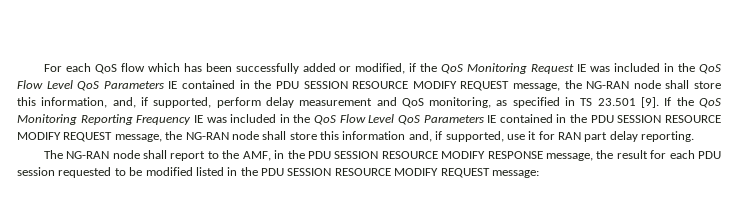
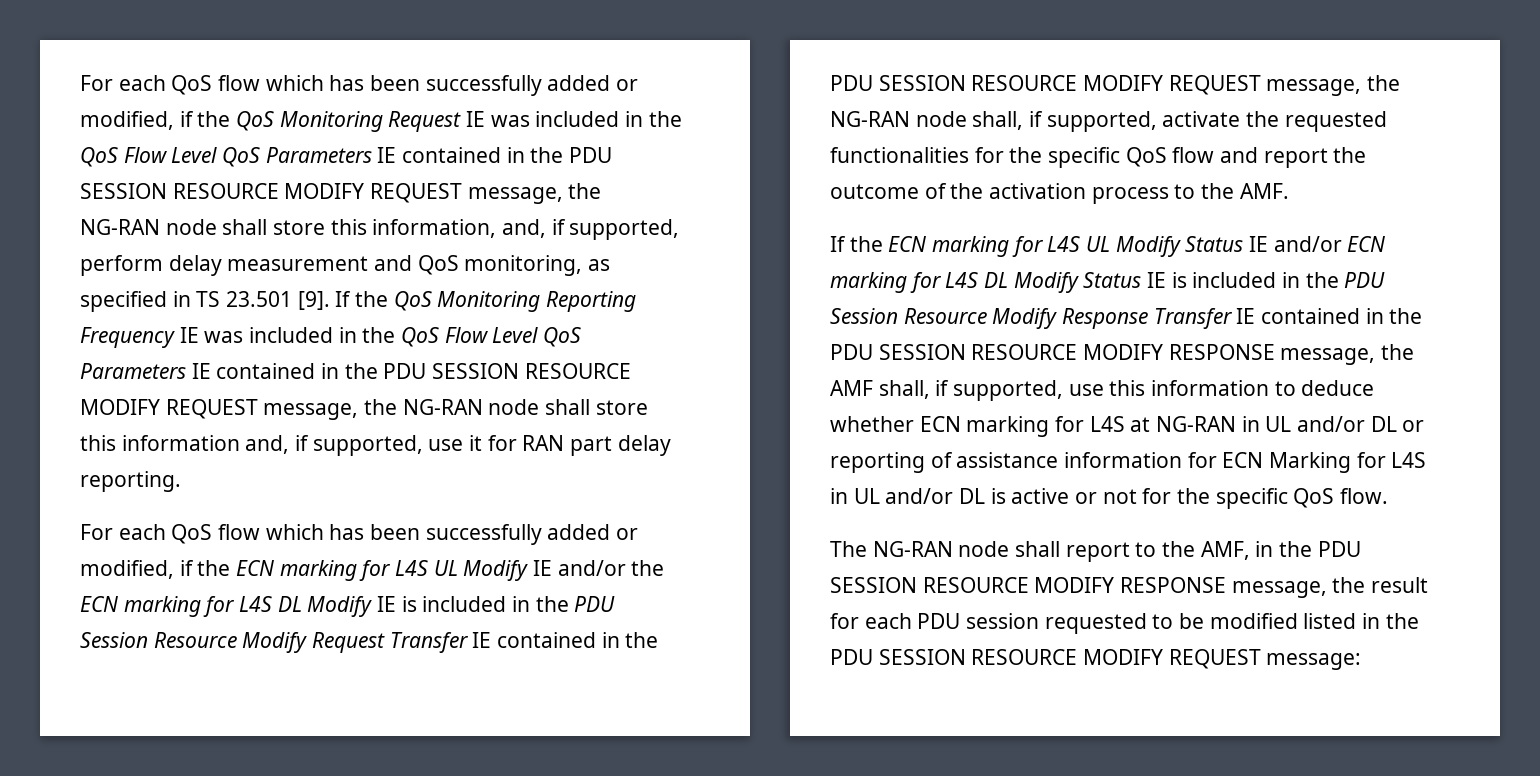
+ For each QoS flow which has been successfully added or modified, if the ECN marking for L4S UL Modify IE and/or the ECN marking for L4S DL Modify IE is included in the PDU Session Resource Modify Request Transfer IE contained in the PDU SESSION RESOURCE MODIFY REQUEST message, the NG-RAN node shall, if supported, activate the requested functionalities for the specific QoS flow and report the outcome of the activation process to the AMF.
+ If the ECN marking for L4S UL Modify Status IE and/or ECN marking for L4S DL Modify Status IE is included in the PDU Session Resource Modify Response Transfer IE contained in the PDU SESSION RESOURCE MODIFY RESPONSE message, the AMF shall, if supported, use this information to deduce whether ECN marking for L4S at NG-RAN in UL and/or DL or reporting of assistance information for ECN Marking for L4S in UL and/or DL is active or not for the specific QoS flow.

